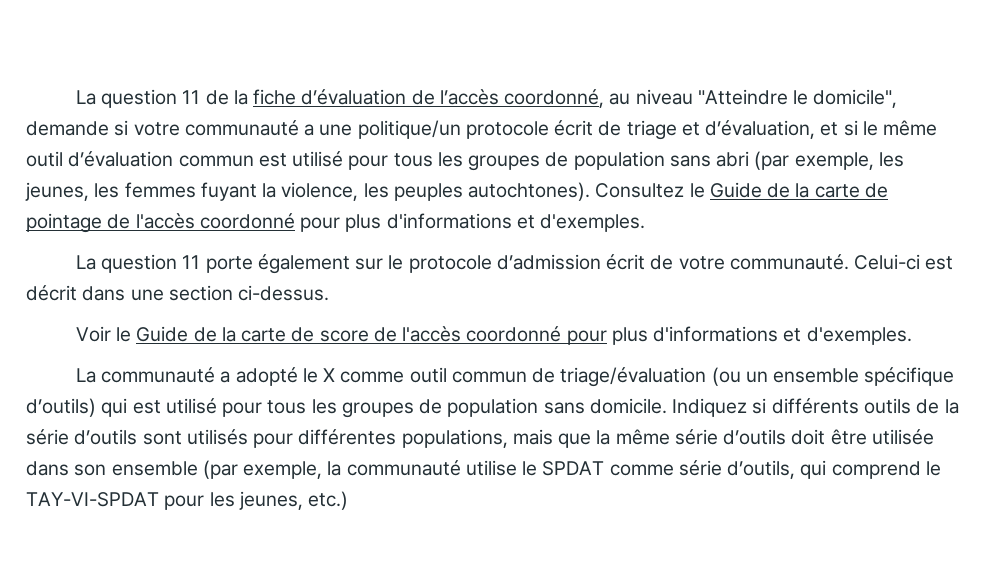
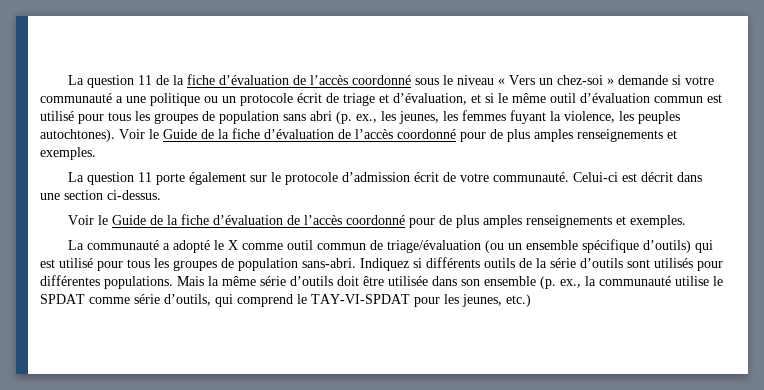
- La question 11 de la fiche d’évaluation de l’accès coordonné, au niveau "Atteindre le domicile", demande si votre communauté a une politique/un protocole écrit de triage et d’évaluation, et si le même outil d’évaluation commun est utilisé pour tous les groupes de population sans abri (par exemple, les jeunes, les femmes fuyant la violence, les peuples autochtones). Consultez le Guide de la carte de pointage de l'accès coordonné pour plus d'informations et d'exemples.
+ La question 11 de la fiche d’évaluation de l’accès coordonné sous le niveau « Vers un chez-soi » demande si votre communauté a une politique ou un protocole écrit de triage et d’évaluation, et si le même outil d’évaluation commun est utilisé pour tous les groupes de population sans abri (p. ex., les jeunes, les femmes fuyant la violence, les peuples autochtones). Voir le Guide de la fiche d’évaluation de l’accès coordonné pour de plus amples renseignements et exemples.
  Celui-ci est décrit dans une section ci-dessus.
- Voir le Guide de la carte de score de l'accès coordonné pour plus d'informations et d'exemples.
+ Voir le Guide de la fiche d’évaluation de l’accès coordonné pour de plus amples renseignements et exemples.
- La communauté a adopté le X comme outil commun de triage/évaluation (ou un ensemble spécifique d’outils) qui est utilisé pour tous les groupes de population sans domicile.
+ La communauté a adopté le X comme outil commun de triage/évaluation (ou un ensemble spécifique d’outils) qui est utilisé pour tous les groupes de population sans-abri.
- Indiquez si différents outils de la série d’outils sont utilisés pour différentes populations, mais que la même série d’outils doit être utilisée dans son ensemble (par exemple, la communauté utilise le SPDAT comme série d’outils, qui comprend le TAY-VI-SPDAT pour les jeunes, etc.)
+ Indiquez si différents outils de la série d’outils sont utilisés pour différentes populations. Mais la même série d’outils doit être utilisée dans son ensemble (p. ex., la communauté utilise le SPDAT comme série d’outils, qui comprend le TAY-VI-SPDAT pour les jeunes, etc.)

